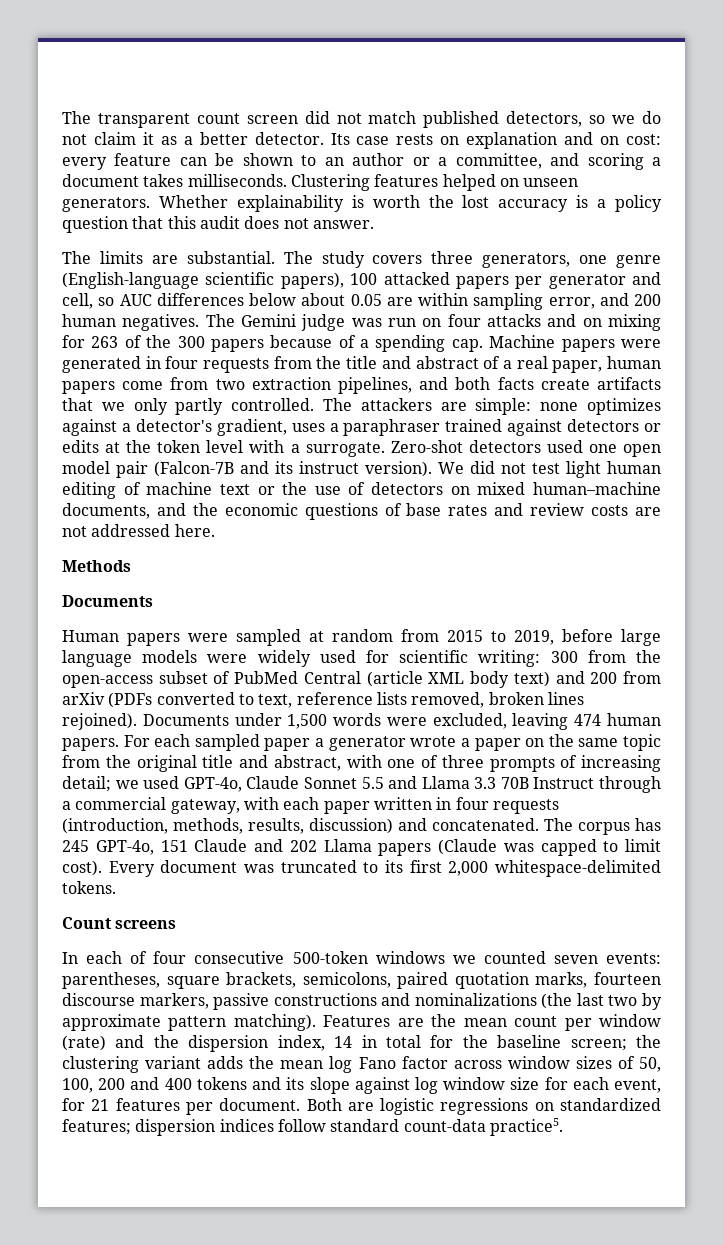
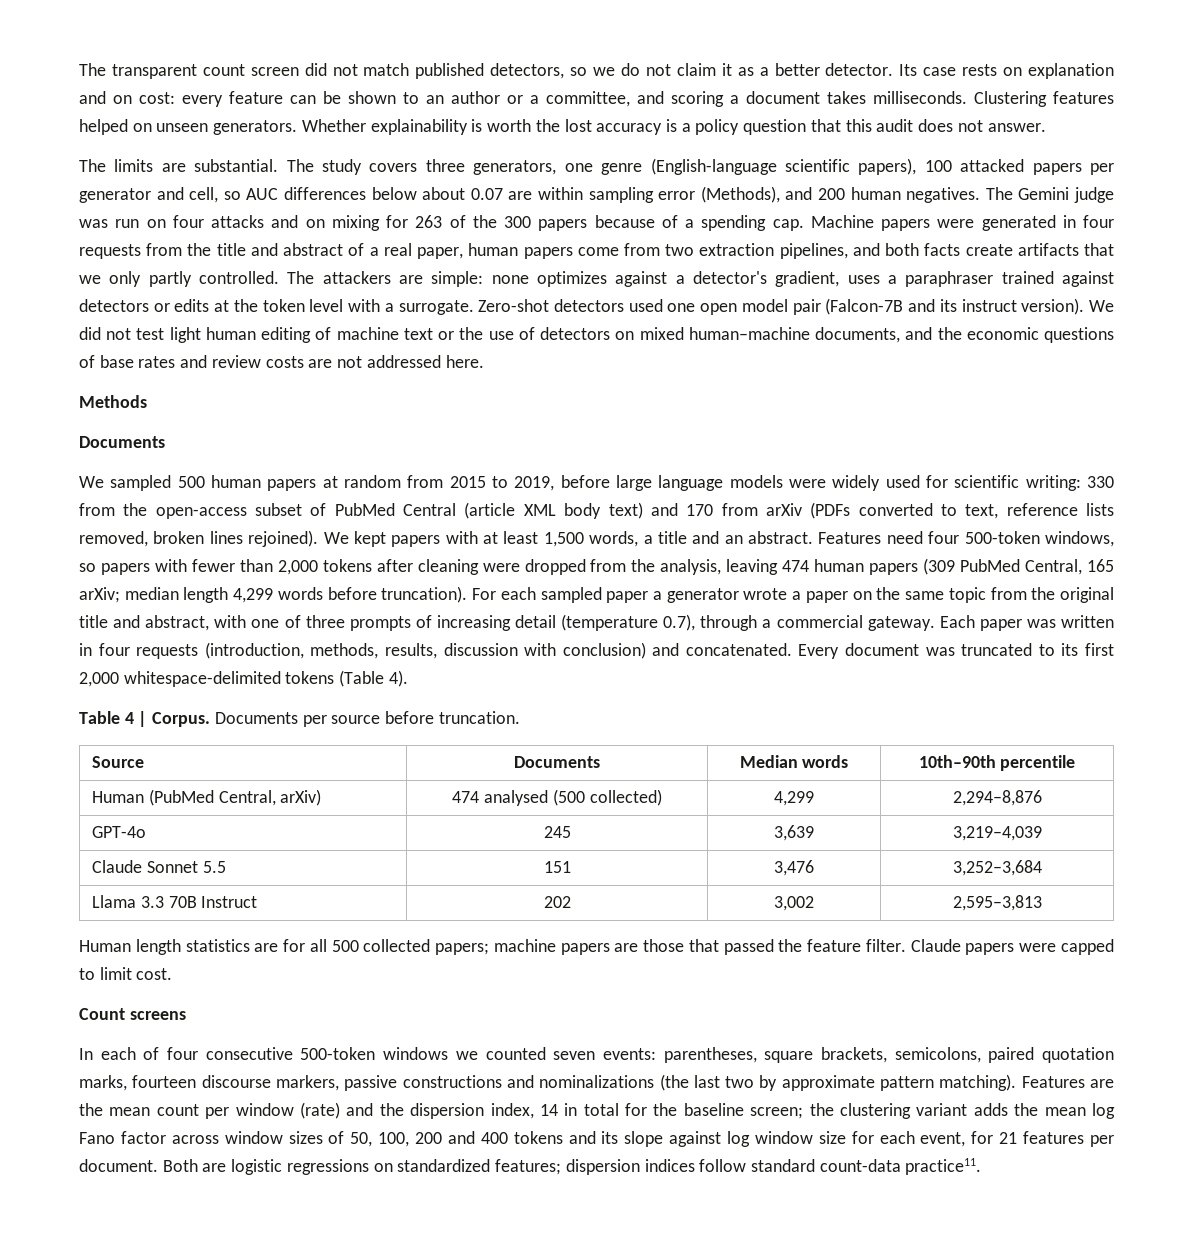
- The study covers three generators, one genre (English-language scientific papers), 100 attacked papers per generator and cell, so AUC differences below about 0.05 are within sampling error, and 200 human negatives.
+ The study covers three generators, one genre (English-language scientific papers), 100 attacked papers per generator and cell, so AUC differences below about 0.07 are within sampling error (Methods), and 200 human negatives.
- Human papers were sampled at random from 2015 to 2019, before large language models were widely used for scientific writing: 300 from the open-access subset of PubMed Central (article XML body text) and 200 from arXiv (PDFs converted to text, reference lists removed, broken lines rejoined).
+ We sampled 500 human papers at random from 2015 to 2019, before large language models were widely used for scientific writing: 330 from the open-access subset of PubMed Central (article XML body text) and 170 from arXiv (PDFs converted to text, reference lists removed, broken lines rejoined).
- Documents under 1,500 words were excluded, leaving 474 human papers.
+ We kept papers with at least 1,500 words, a title and an abstract. Features need four 500-token windows, so papers with fewer than 2,000 tokens after cleaning were dropped from the analysis, leaving 474 human papers (309 PubMed Central, 165 arXiv; median length 4,299 words before truncation).
- For each sampled paper a generator wrote a paper on the same topic from the original title and abstract, with one of three prompts of increasing detail; we used GPT-4o, Claude Sonnet 5.5 and Llama 3.3 70B Instruct through a commercial gateway, with each paper written in four requests (introduction, methods, results, discussion) and concatenated. The corpus has 245 GPT-4o, 151 Claude and 202 Llama papers (Claude was capped to limit cost).
+ For each sampled paper a generator wrote a paper on the same topic from the original title and abstract, with one of three prompts of increasing detail (temperature 0.7), through a commercial gateway. Each paper was written in four requests (introduction, methods, results, discussion with conclusion) and concatenated.
- Every document was truncated to its first 2,000 whitespace-delimited tokens.
+ Every document was truncated to its first 2,000 whitespace-delimited tokens (Table 4).
+ Table 4 | Corpus. Documents per source before truncation.
+ Source | Documents | Median words | 10th–90th percentile
+ Human (PubMed Central, arXiv) | 474 analysed (500 collected) | 4,299 | 2,294–8,876
+ GPT-4o | 245 | 3,639 | 3,219–4,039
+ Claude Sonnet 5.5 | 151 | 3,476 | 3,252–3,684
+ Llama 3.3 70B Instruct | 202 | 3,002 | 2,595–3,813
+ Human length statistics are for all 500 collected papers; machine papers are those that passed the feature filter. Claude papers were capped to limit cost.
- Both are logistic regressions on standardized features; dispersion indices follow standard count-data practice5.
+ Both are logistic regressions on standardized features; dispersion indices follow standard count-data practice11.

